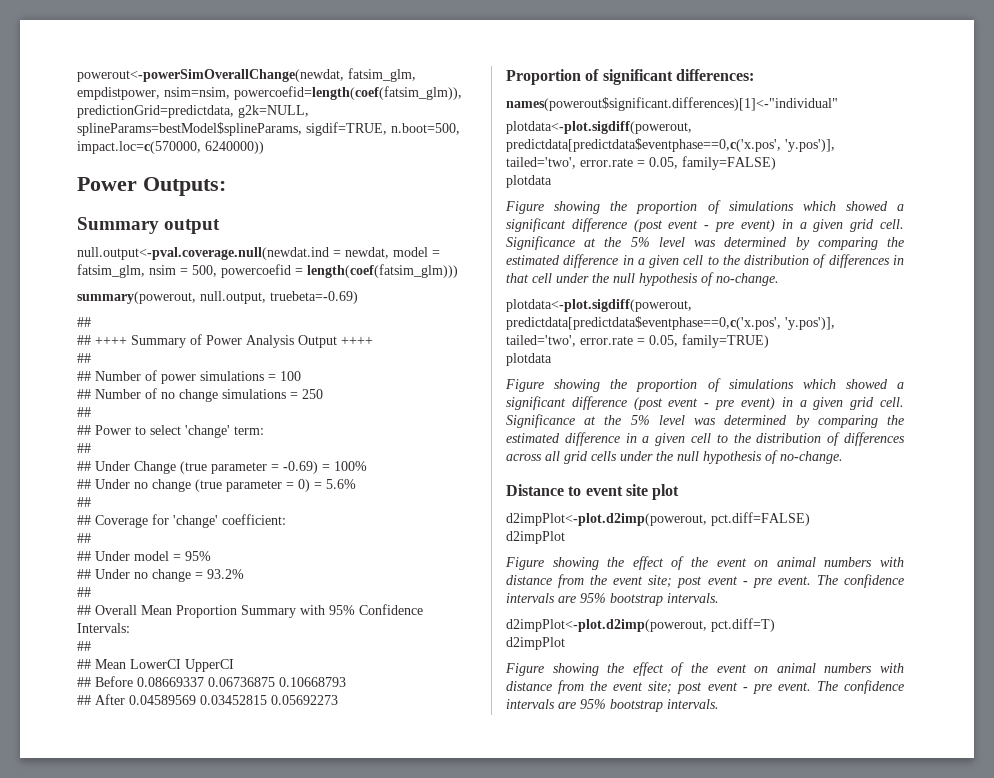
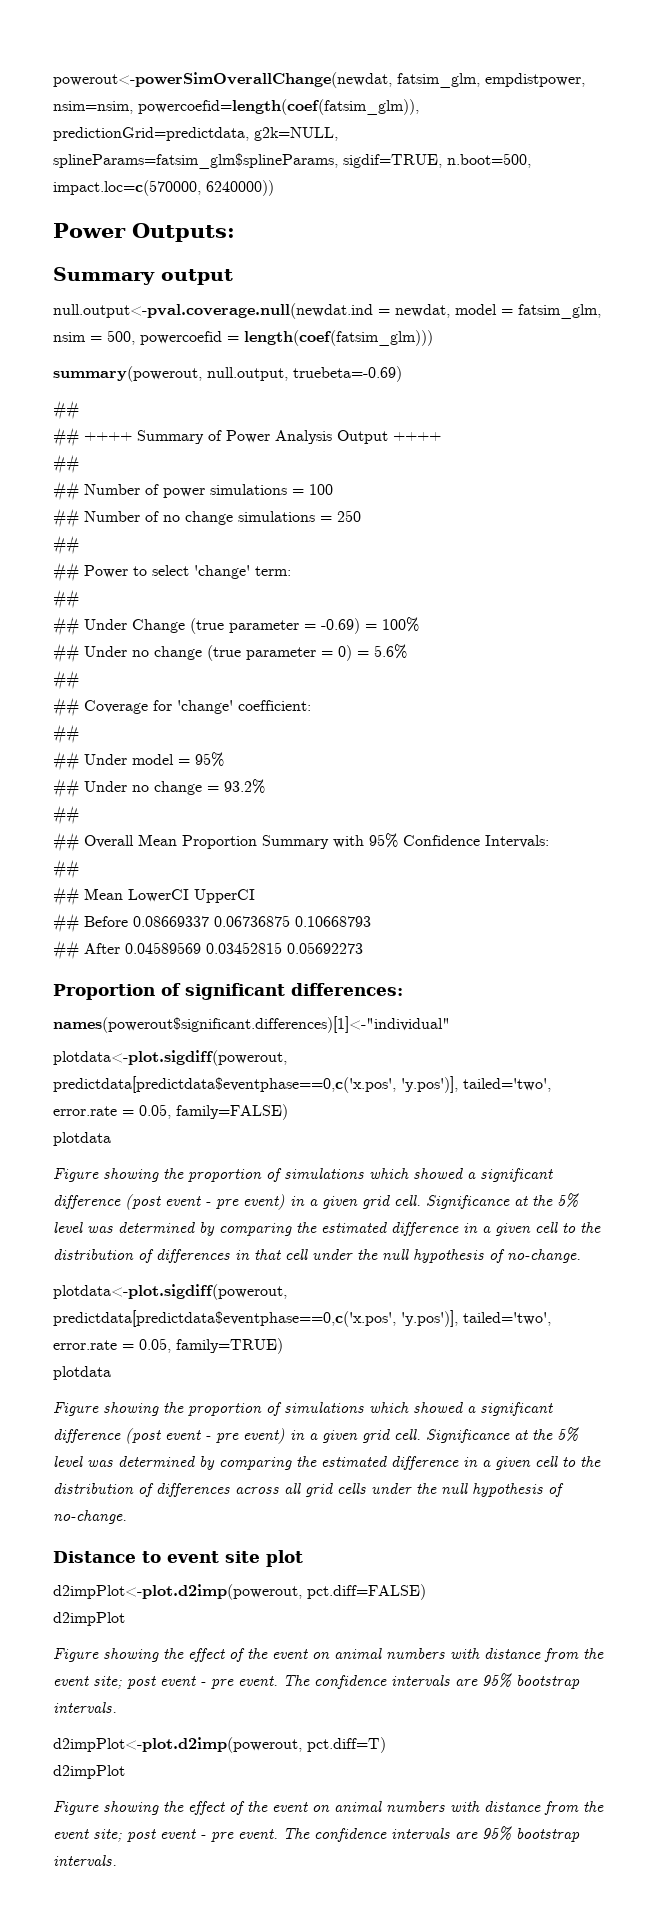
- powerout<-powerSimOverallChange(newdat, fatsim_glm, empdistpower, nsim=nsim, powercoefid=length(coef(fatsim_glm)), predictionGrid=predictdata, g2k=NULL, splineParams=bestModel$splineParams, sigdif=TRUE, n.boot=500, impact.loc=c(570000, 6240000))
+ powerout<-powerSimOverallChange(newdat, fatsim_glm, empdistpower, nsim=nsim, powercoefid=length(coef(fatsim_glm)), predictionGrid=predictdata, g2k=NULL, splineParams=fatsim_glm$splineParams, sigdif=TRUE, n.boot=500, impact.loc=c(570000, 6240000))

